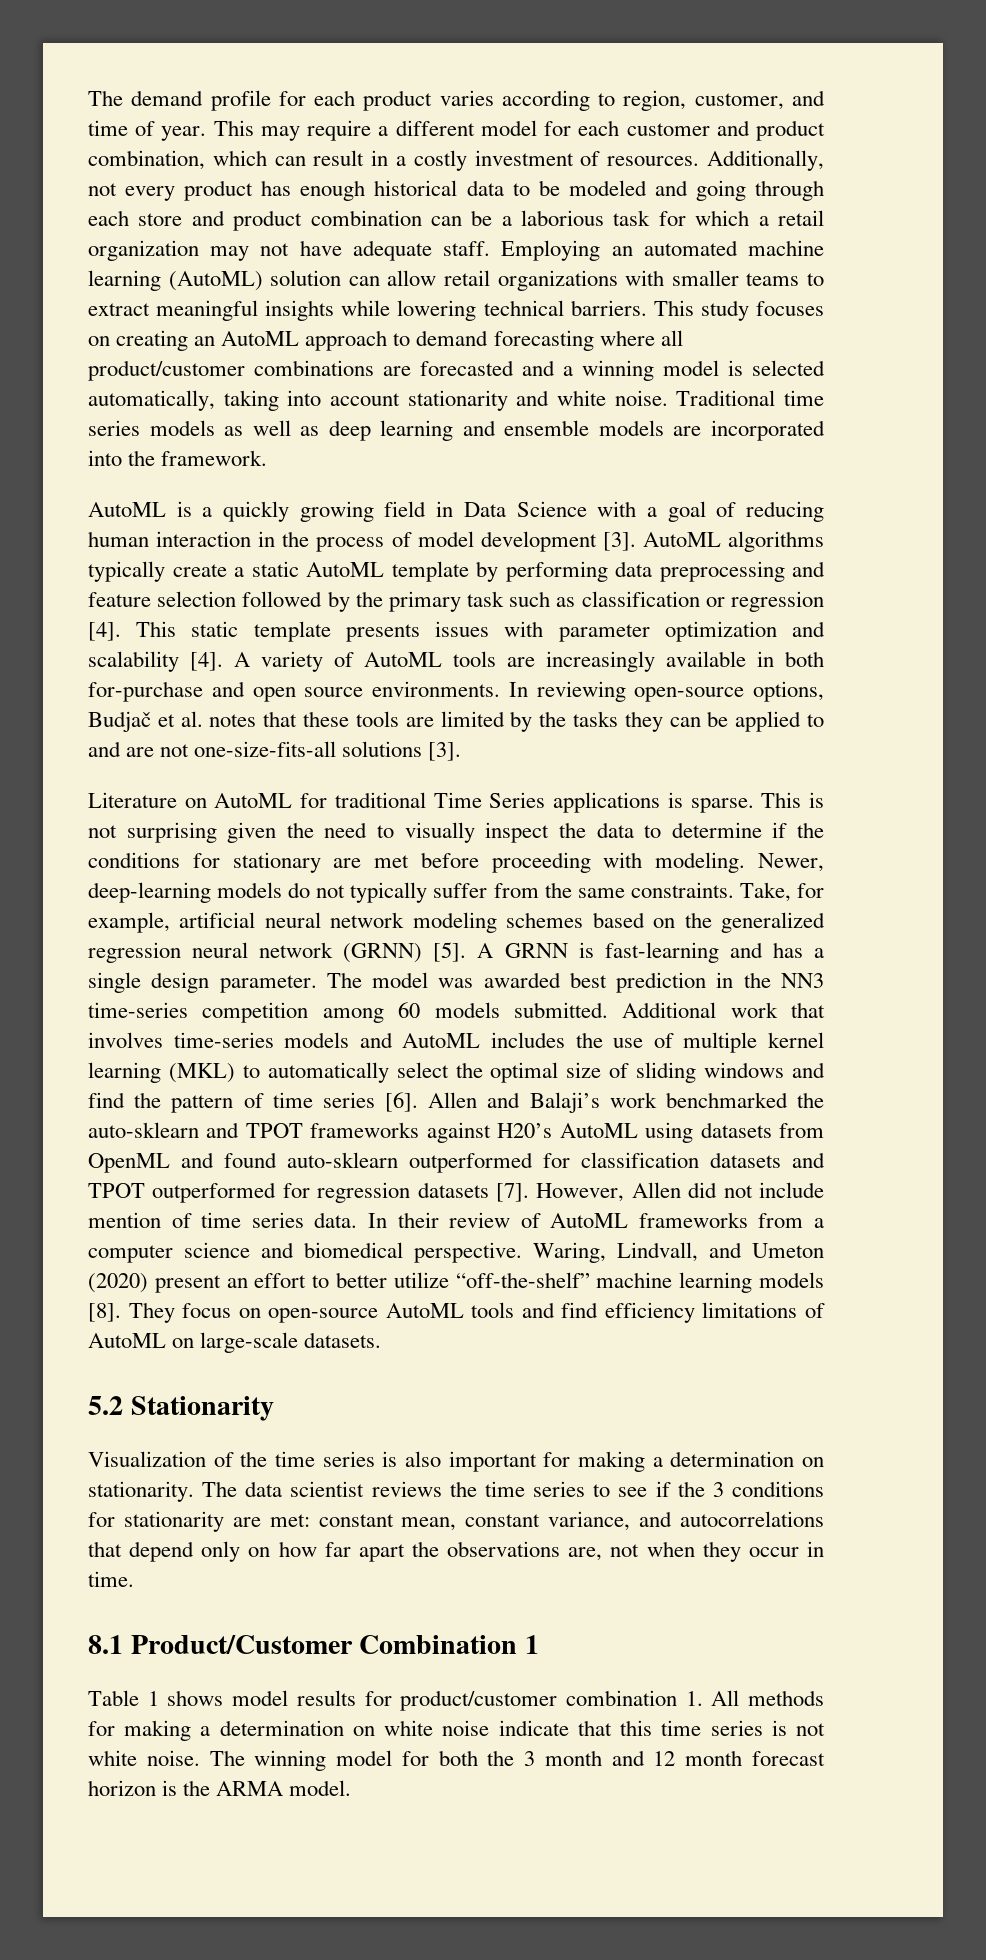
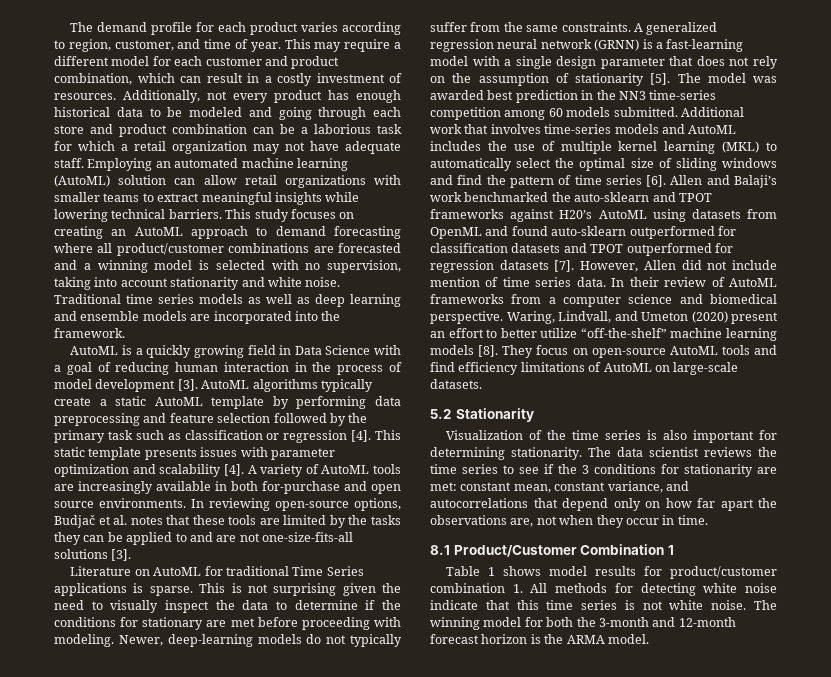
- This study focuses on creating an AutoML approach to demand forecasting where all product/customer combinations are forecasted and a winning model is selected automatically, taking into account stationarity and white noise.
+ This study focuses on creating an AutoML approach to demand forecasting where all product/customer combinations are forecasted and a winning model is selected with no supervision, taking into account stationarity and white noise.
- Take, for example, artificial neural network modeling schemes based on the generalized regression neural network (GRNN) [5]. A GRNN is fast-learning and has a single design parameter.
+ A generalized regression neural network (GRNN) is a fast-learning model with a single design parameter that does not rely on the assumption of stationarity [5].
- Visualization of the time series is also important for making a determination on stationarity.
+ Visualization of the time series is also important for determining stationarity.
- Table 1 shows model results for product/customer combination 1. All methods for making a determination on white noise indicate that this time series is not white noise.
+ Table 1 shows model results for product/customer combination 1. All methods for detecting white noise indicate that this time series is not white noise.
- The winning model for both the 3 month and 12 month forecast horizon is the ARMA model.
+ The winning model for both the 3-month and 12-month forecast horizon is the ARMA model.

